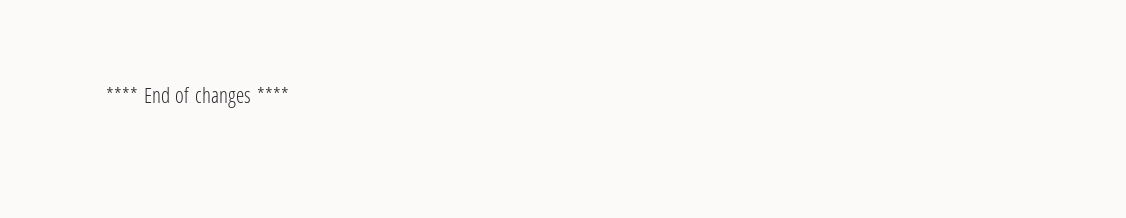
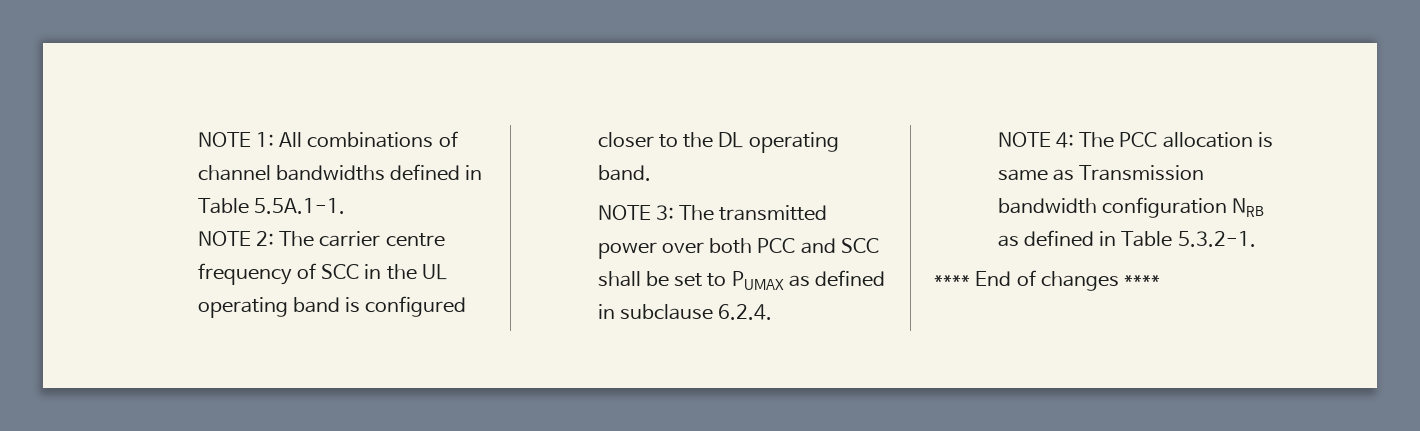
+ NOTE 1: All combinations of channel bandwidths defined in Table 5.5A.1-1.
+ NOTE 2: The carrier centre frequency of SCC in the UL operating band is configured closer to the DL operating band.
+ NOTE 3: The transmitted power over both PCC and SCC shall be set to PUMAX as defined in subclause 6.2.4.
+ NOTE 4: The PCC allocation is same as Transmission bandwidth configuration NRB as defined in Table 5.3.2-1.

